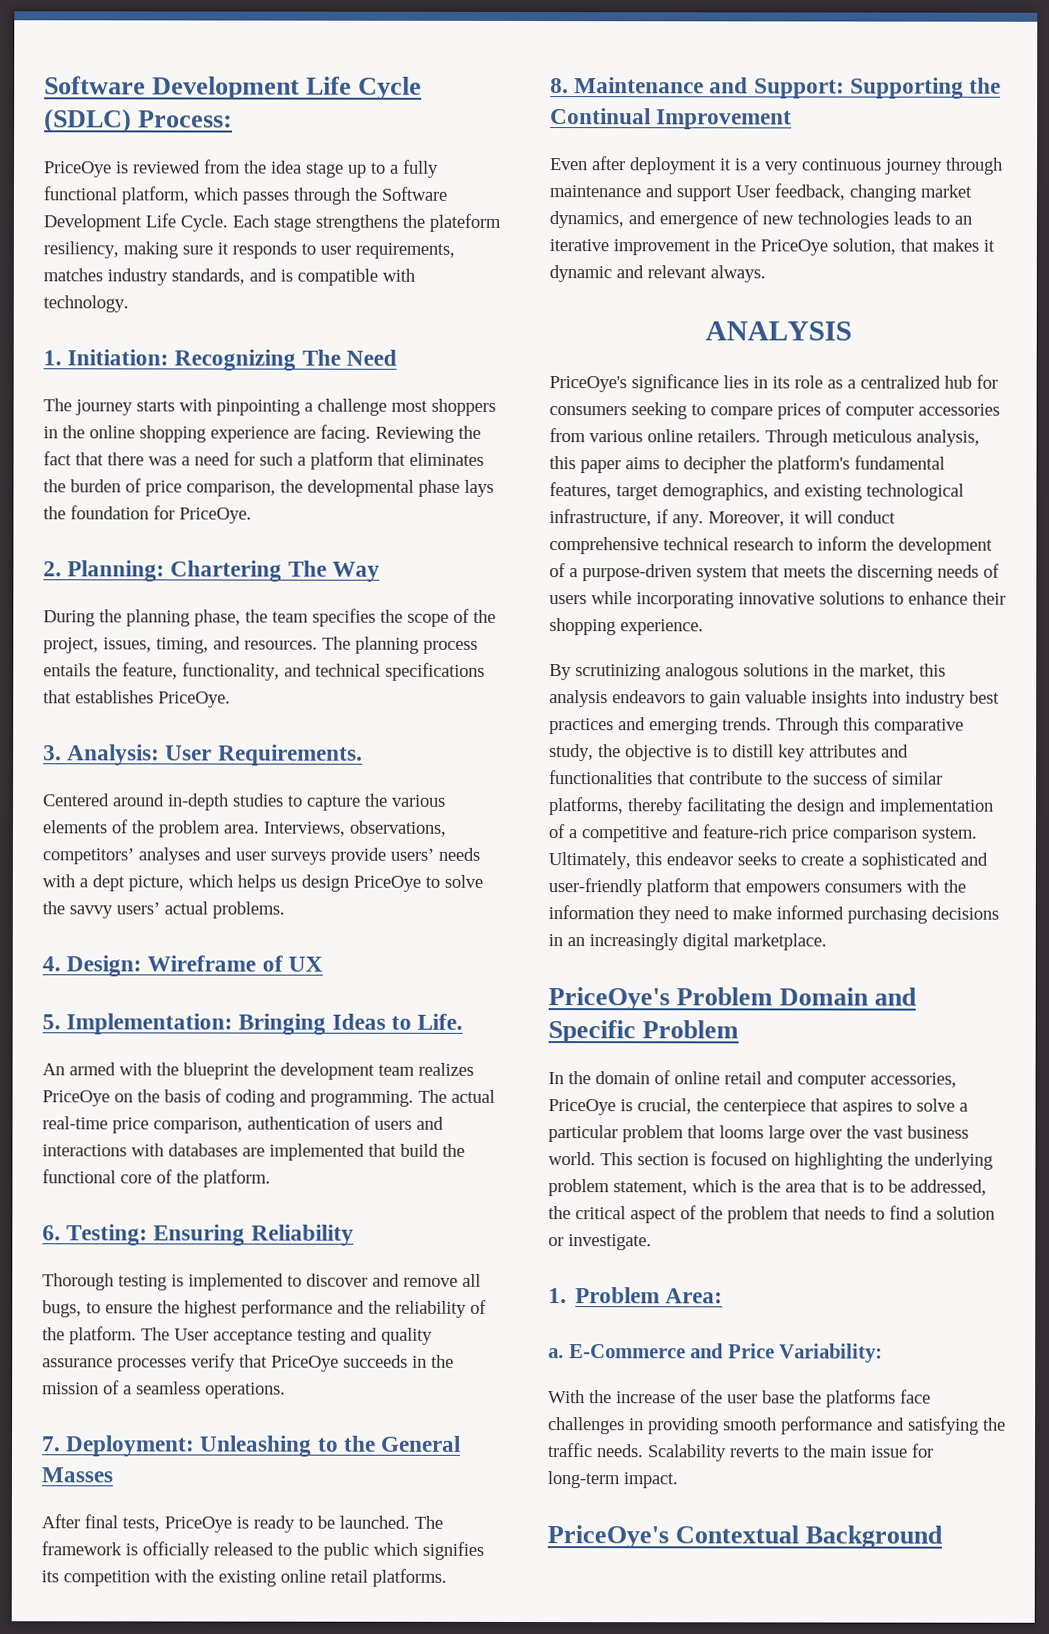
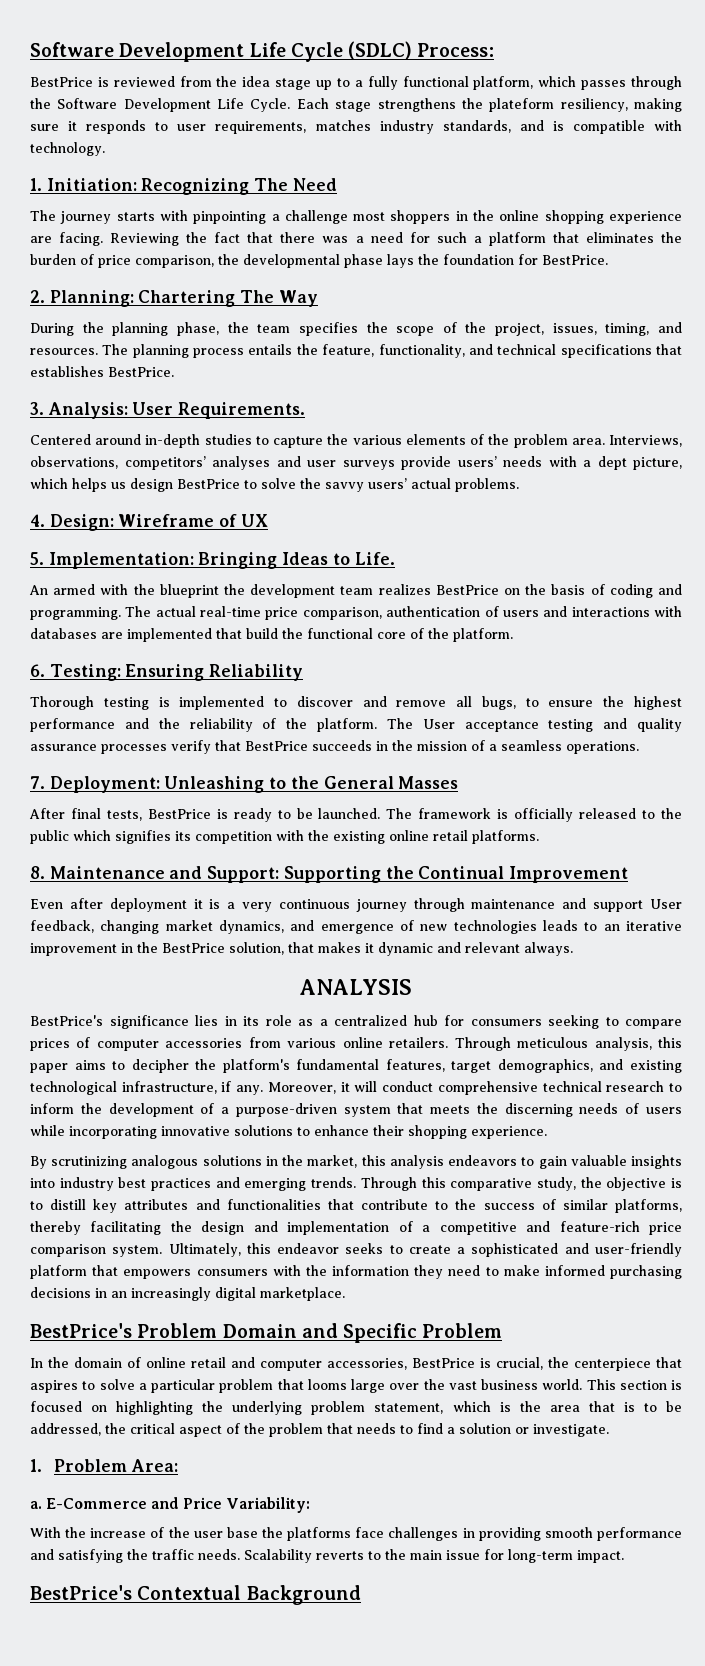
- PriceOye is reviewed from the idea stage up to a fully functional platform, which passes through the Software Development Life Cycle.
+ BestPrice is reviewed from the idea stage up to a fully functional platform, which passes through the Software Development Life Cycle.
- Reviewing the fact that there was a need for such a platform that eliminates the burden of price comparison, the developmental phase lays the foundation for PriceOye.
+ Reviewing the fact that there was a need for such a platform that eliminates the burden of price comparison, the developmental phase lays the foundation for BestPrice.
- The planning process entails the feature, functionality, and technical specifications that establishes PriceOye.
+ The planning process entails the feature, functionality, and technical specifications that establishes BestPrice.
- Interviews, observations, competitors’ analyses and user surveys provide users’ needs with a dept picture, which helps us design PriceOye to solve the savvy users’ actual problems.
+ Interviews, observations, competitors’ analyses and user surveys provide users’ needs with a dept picture, which helps us design BestPrice to solve the savvy users’ actual problems.
- An armed with the blueprint the development team realizes PriceOye on the basis of coding and programming.
+ An armed with the blueprint the development team realizes BestPrice on the basis of coding and programming.
- The User acceptance testing and quality assurance processes verify that PriceOye succeeds in the mission of a seamless operations.
+ The User acceptance testing and quality assurance processes verify that BestPrice succeeds in the mission of a seamless operations.
- After final tests, PriceOye is ready to be launched.
+ After final tests, BestPrice is ready to be launched.
- Even after deployment it is a very continuous journey through maintenance and support User feedback, changing market dynamics, and emergence of new technologies leads to an iterative improvement in the PriceOye solution, that makes it dynamic and relevant always.
+ Even after deployment it is a very continuous journey through maintenance and support User feedback, changing market dynamics, and emergence of new technologies leads to an iterative improvement in the BestPrice solution, that makes it dynamic and relevant always.
- PriceOye's significance lies in its role as a centralized hub for consumers seeking to compare prices of computer accessories from various online retailers.
+ BestPrice's significance lies in its role as a centralized hub for consumers seeking to compare prices of computer accessories from various online retailers.
- PriceOye's Problem Domain and Specific Problem
+ BestPrice's Problem Domain and Specific Problem
- In the domain of online retail and computer accessories, PriceOye is crucial, the centerpiece that aspires to solve a particular problem that looms large over the vast business world.
+ In the domain of online retail and computer accessories, BestPrice is crucial, the centerpiece that aspires to solve a particular problem that looms large over the vast business world.
- PriceOye's Contextual Background
+ BestPrice's Contextual Background

